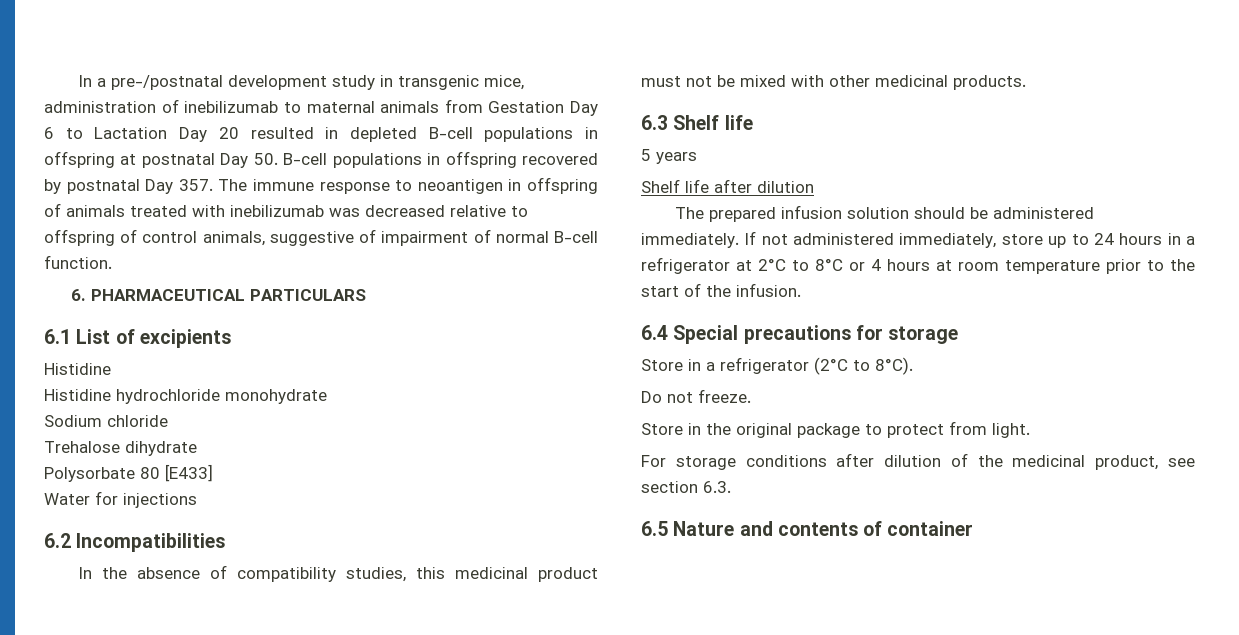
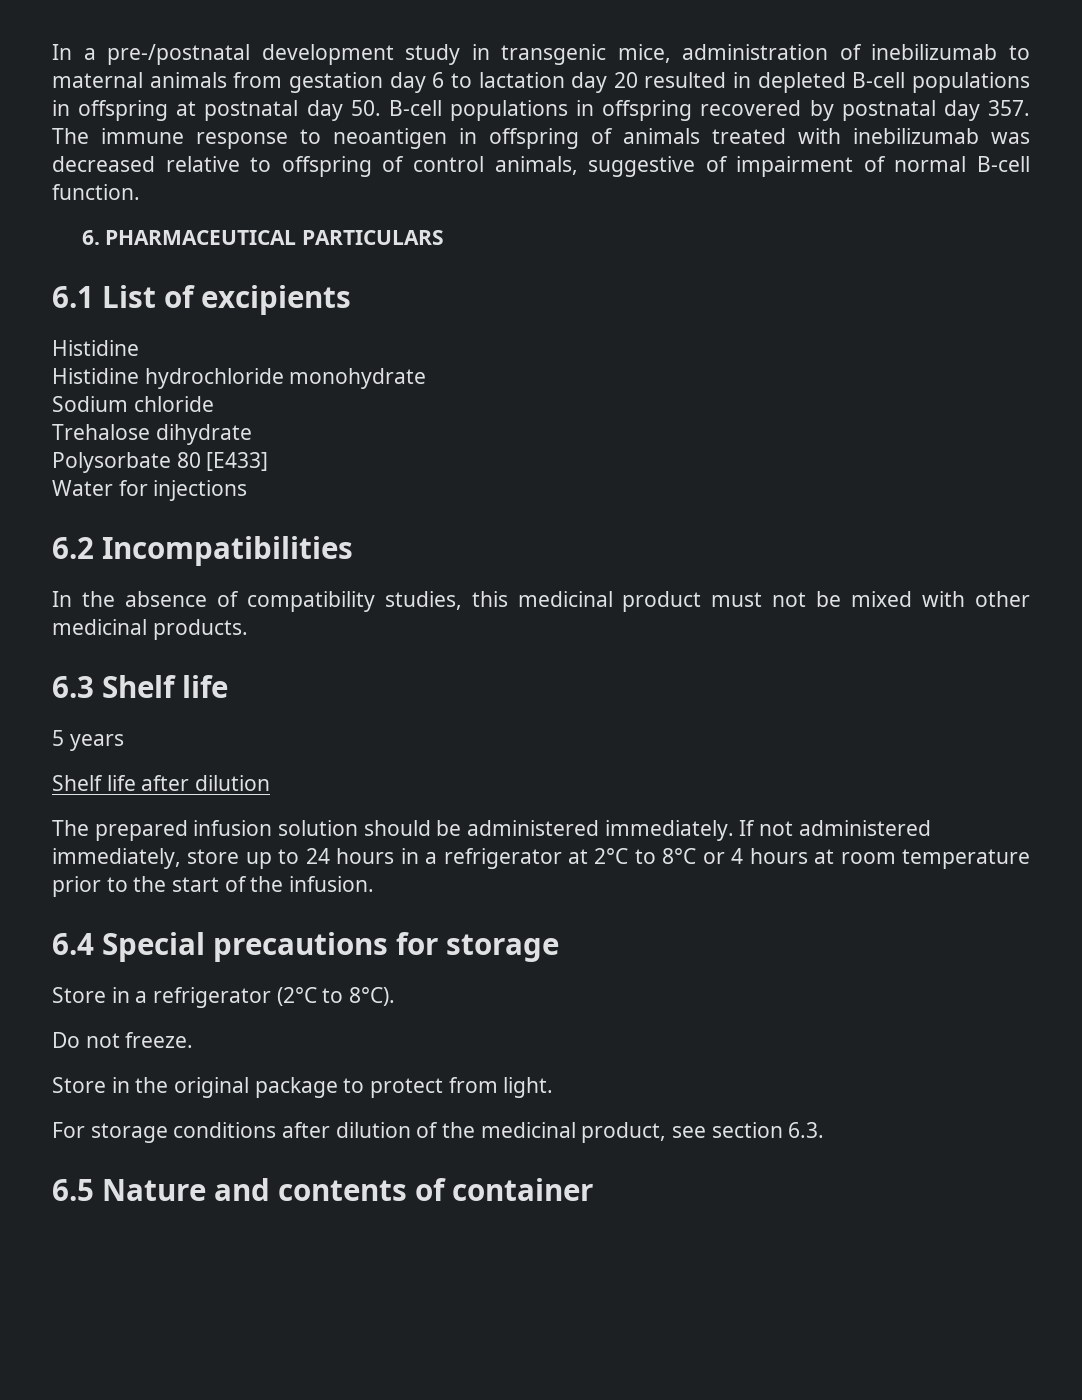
- In a pre-/postnatal development study in transgenic mice, administration of inebilizumab to maternal animals from Gestation Day 6 to Lactation Day 20 resulted in depleted B-cell populations in offspring at postnatal Day 50. B-cell populations in offspring recovered by postnatal Day 357. The immune response to neoantigen in offspring of animals treated with inebilizumab was decreased relative to offspring of control animals, suggestive of impairment of normal B-cell function.
+ In a pre-/postnatal development study in transgenic mice, administration of inebilizumab to maternal animals from gestation day 6 to lactation day 20 resulted in depleted B-cell populations in offspring at postnatal day 50. B-cell populations in offspring recovered by postnatal day 357. The immune response to neoantigen in offspring of animals treated with inebilizumab was decreased relative to offspring of control animals, suggestive of impairment of normal B-cell function.

